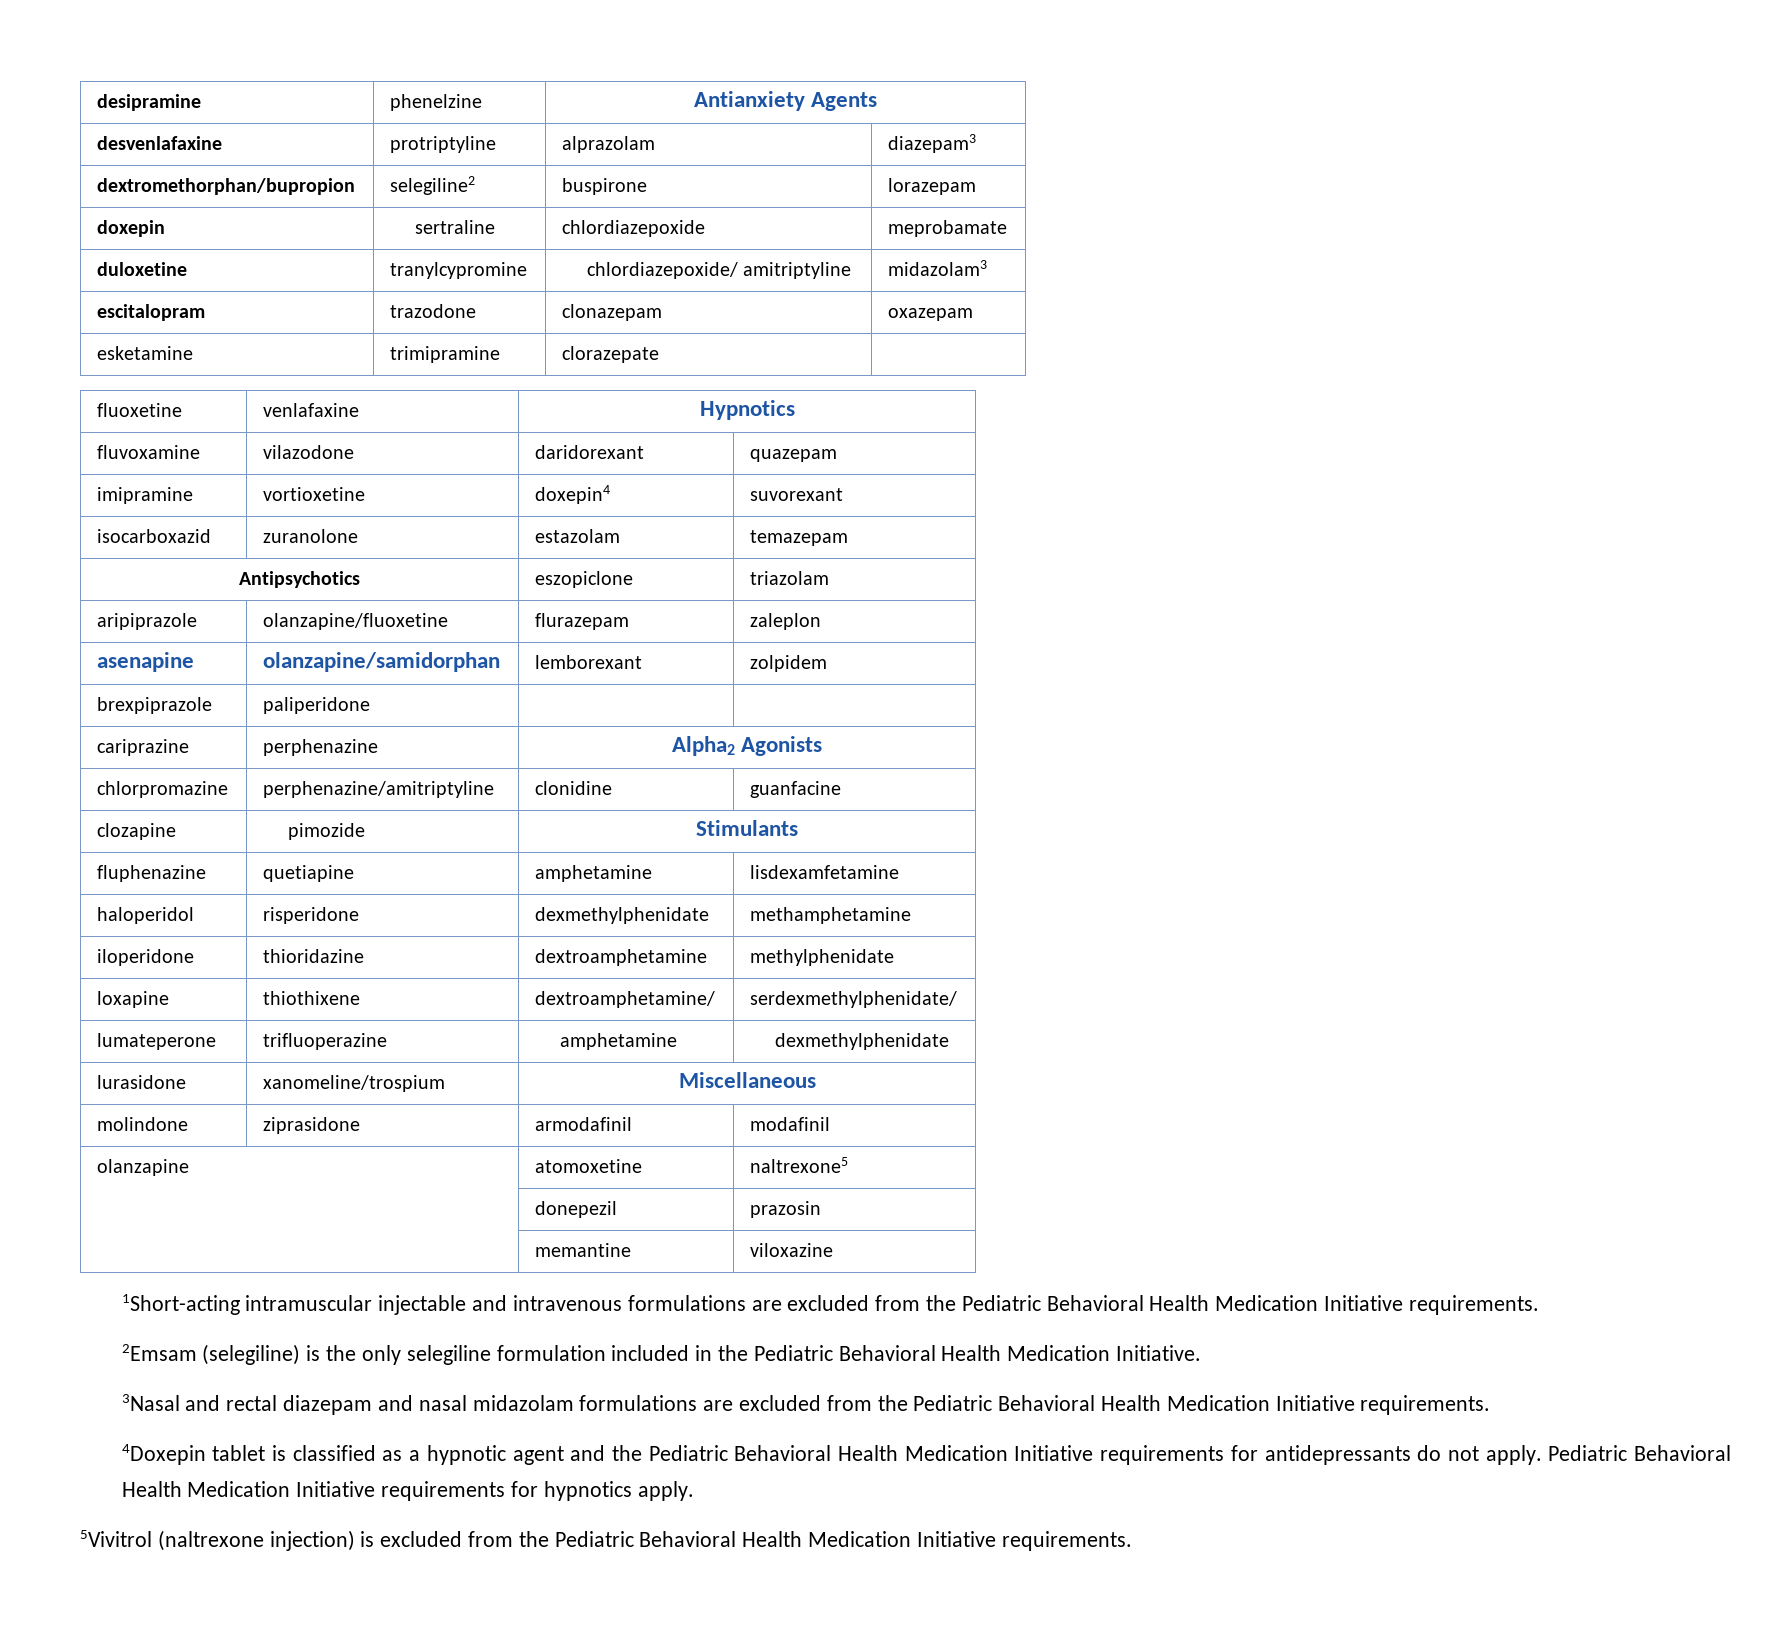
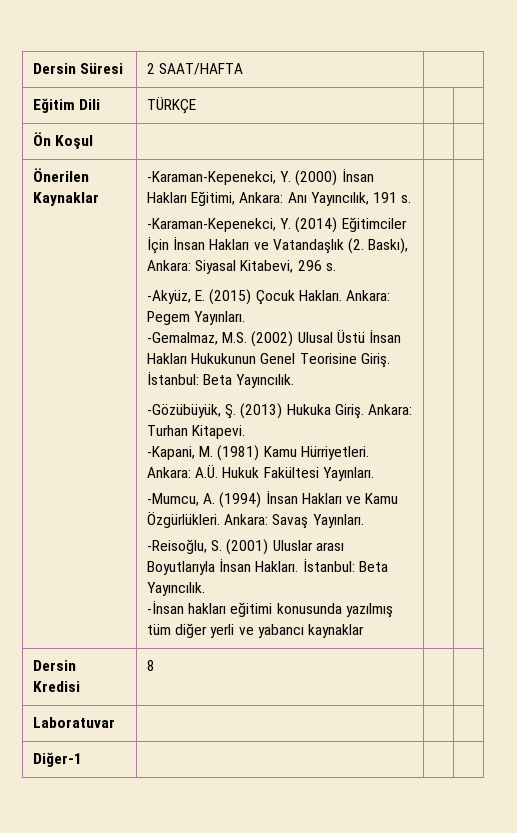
- desipramine | phenelzine | Antianxiety Agents
- desvenlafaxine | protriptyline | alprazolam | diazepam3
- dextromethorphan/bupropion | selegiline2 | buspirone | lorazepam
- doxepin | sertraline | chlordiazepoxide | meprobamate
- duloxetine | tranylcypromine | chlordiazepoxide/ amitriptyline | midazolam3
- escitalopram | trazodone | clonazepam | oxazepam
- esketamine | trimipramine | clorazepate |
- fluoxetine | venlafaxine | Hypnotics
- fluvoxamine | vilazodone | daridorexant | quazepam
- imipramine | vortioxetine | doxepin4 | suvorexant
- isocarboxazid | zuranolone | estazolam | temazepam
- Antipsychotics | eszopiclone | triazolam
- aripiprazole | olanzapine/fluoxetine | flurazepam | zaleplon
- asenapine | olanzapine/samidorphan | lemborexant | zolpidem
- brexpiprazole | paliperidone | |
- cariprazine | perphenazine | Alpha2 Agonists
- chlorpromazine | perphenazine/amitriptyline | clonidine | guanfacine
- clozapine | pimozide | Stimulants
- fluphenazine | quetiapine | amphetamine | lisdexamfetamine
- haloperidol | risperidone | dexmethylphenidate | methamphetamine
- iloperidone | thioridazine | dextroamphetamine | methylphenidate
- loxapine | thiothixene | dextroamphetamine/ | serdexmethylphenidate/
- lumateperone | trifluoperazine | amphetamine | dexmethylphenidate
- lurasidone | xanomeline/trospium | Miscellaneous
- molindone | ziprasidone | armodafinil | modafinil
- olanzapine | atomoxetine | naltrexone5
- | donepezil | prazosin
- | memantine | viloxazine
- 1Short-acting intramuscular injectable and intravenous formulations are excluded from the Pediatric Behavioral Health Medication Initiative requirements.
- 2Emsam (selegiline) is the only selegiline formulation included in the Pediatric Behavioral Health Medication Initiative.
- 3Nasal and rectal diazepam and nasal midazolam formulations are excluded from the Pediatric Behavioral Health Medication Initiative requirements.
- 4Doxepin tablet is classified as a hypnotic agent and the Pediatric Behavioral Health Medication Initiative requirements for antidepressants do not apply. Pediatric Behavioral Health Medication Initiative requirements for hypnotics apply.
- 5Vivitrol (naltrexone injection) is excluded from the Pediatric Behavioral Health Medication Initiative requirements.
+ Dersin Süresi | 2 SAAT/HAFTA |
+ Eğitim Dili | TÜRKÇE | |
+ Ön Koşul | | |
+ Önerilen Kaynaklar | -Karaman-Kepenekci, Y. (2000) İnsan Hakları Eğitimi, Ankara: Anı Yayıncılık, 191 s.
+ -Karaman-Kepenekci, Y. (2014) Eğitimciler İçin İnsan Hakları ve Vatandaşlık (2. Baskı), Ankara: Siyasal Kitabevi, 296 s.
+ -Akyüz, E. (2015) Çocuk Hakları. Ankara: Pegem Yayınları.
+ -Gemalmaz, M.S. (2002) Ulusal Üstü İnsan Hakları Hukukunun Genel Teorisine Giriş. İstanbul: Beta Yayıncılık.
+ -Gözübüyük, Ş. (2013) Hukuka Giriş. Ankara: Turhan Kitapevi.
+ -Kapani, M. (1981) Kamu Hürriyetleri. Ankara: A.Ü. Hukuk Fakültesi Yayınları.
+ -Mumcu, A. (1994) İnsan Hakları ve Kamu Özgürlükleri. Ankara: Savaş Yayınları.
+ -Reisoğlu, S. (2001) Uluslar arası Boyutlarıyla İnsan Hakları. İstanbul: Beta Yayıncılık.
+ -İnsan hakları eğitimi konusunda yazılmış tüm diğer yerli ve yabancı kaynaklar | |
+ Dersin Kredisi | 8 | |
+ Laboratuvar | | |
+ Diğer-1 | | |

